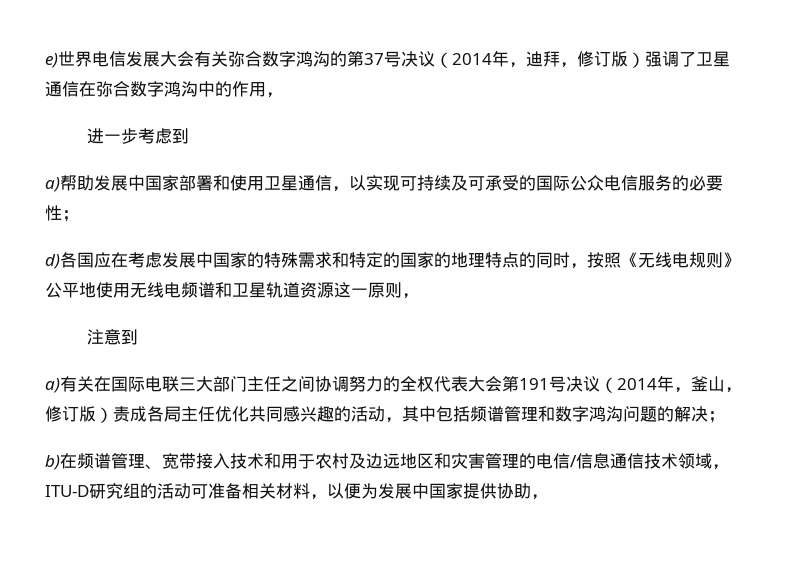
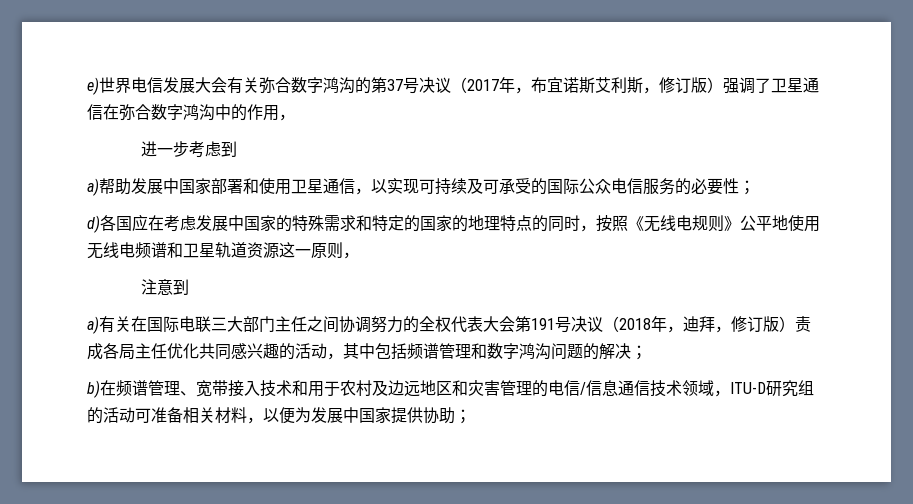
- e)世界电信发展大会有关弥合数字鸿沟的第37号决议（2014年，迪拜，修订版）强调了卫星通信在弥合数字鸿沟中的作用，
+ e)世界电信发展大会有关弥合数字鸿沟的第37号决议（2017年，布宜诺斯艾利斯，修订版）强调了卫星通信在弥合数字鸿沟中的作用，
- a)有关在国际电联三大部门主任之间协调努力的全权代表大会第191号决议（2014年，釜山，修订版）责成各局主任优化共同感兴趣的活动，其中包括频谱管理和数字鸿沟问题的解决；
+ a)有关在国际电联三大部门主任之间协调努力的全权代表大会第191号决议（2018年，迪拜，修订版）责成各局主任优化共同感兴趣的活动，其中包括频谱管理和数字鸿沟问题的解决；
- b)在频谱管理、宽带接入技术和用于农村及边远地区和灾害管理的电信/信息通信技术领域，ITU-D研究组的活动可准备相关材料，以便为发展中国家提供协助，
+ b)在频谱管理、宽带接入技术和用于农村及边远地区和灾害管理的电信/信息通信技术领域，ITU-D研究组的活动可准备相关材料，以便为发展中国家提供协助；

